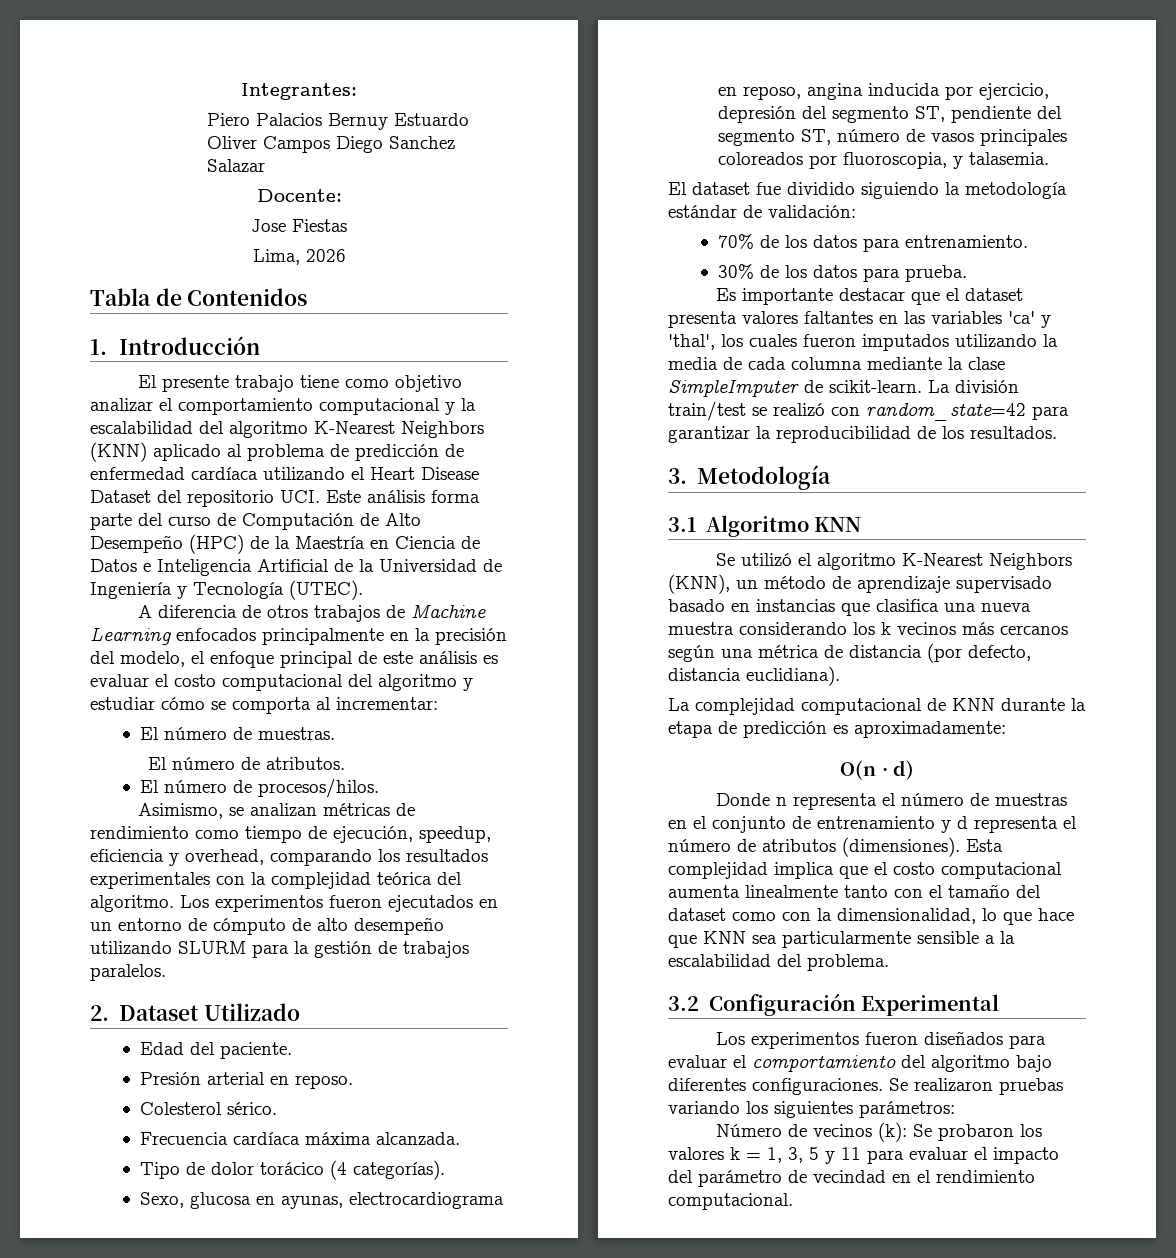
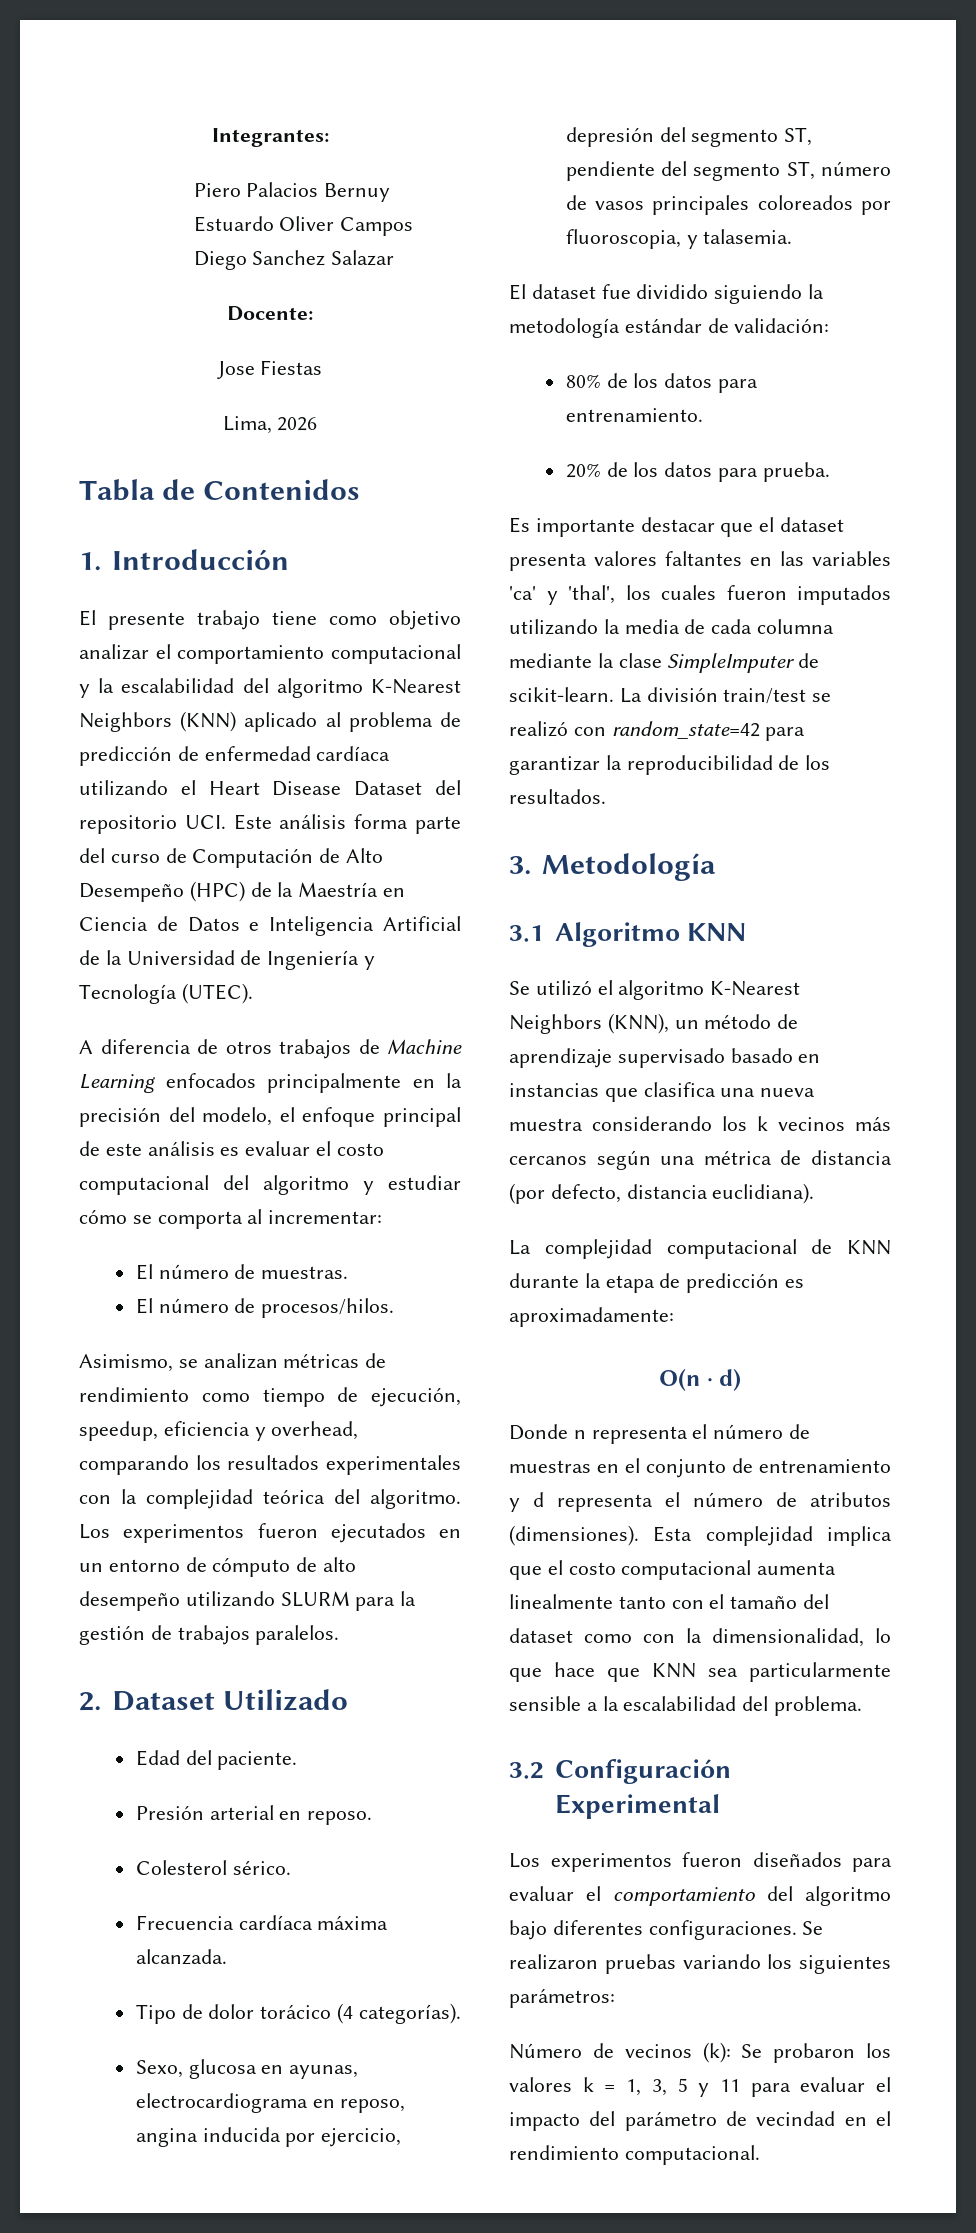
- El número de atributos.
- 70% de los datos para entrenamiento.
+ 80% de los datos para entrenamiento.
- 30% de los datos para prueba.
+ 20% de los datos para prueba.

